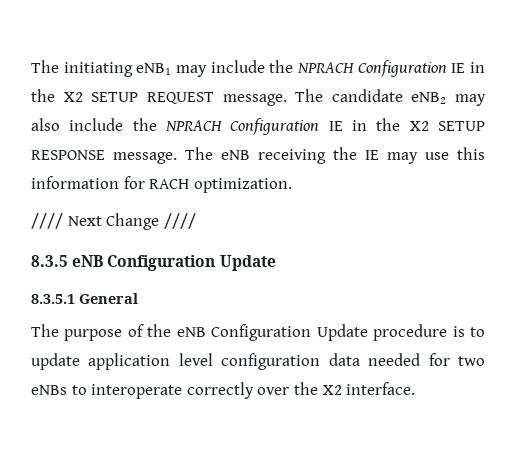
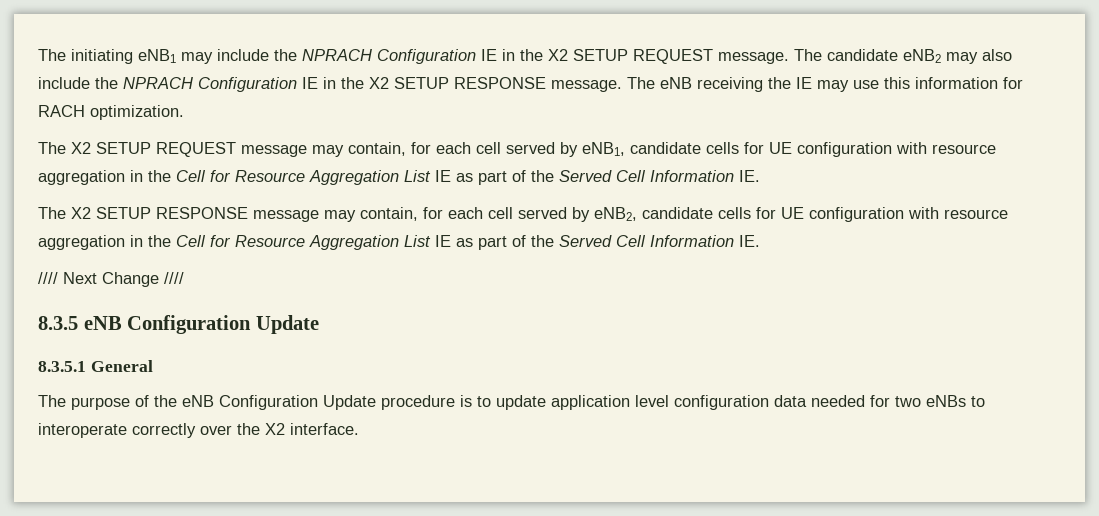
+ The X2 SETUP REQUEST message may contain, for each cell served by eNB1, candidate cells for UE configuration with resource aggregation in the Cell for Resource Aggregation List IE as part of the Served Cell Information IE.
+ The X2 SETUP RESPONSE message may contain, for each cell served by eNB2, candidate cells for UE configuration with resource aggregation in the Cell for Resource Aggregation List IE as part of the Served Cell Information IE.

